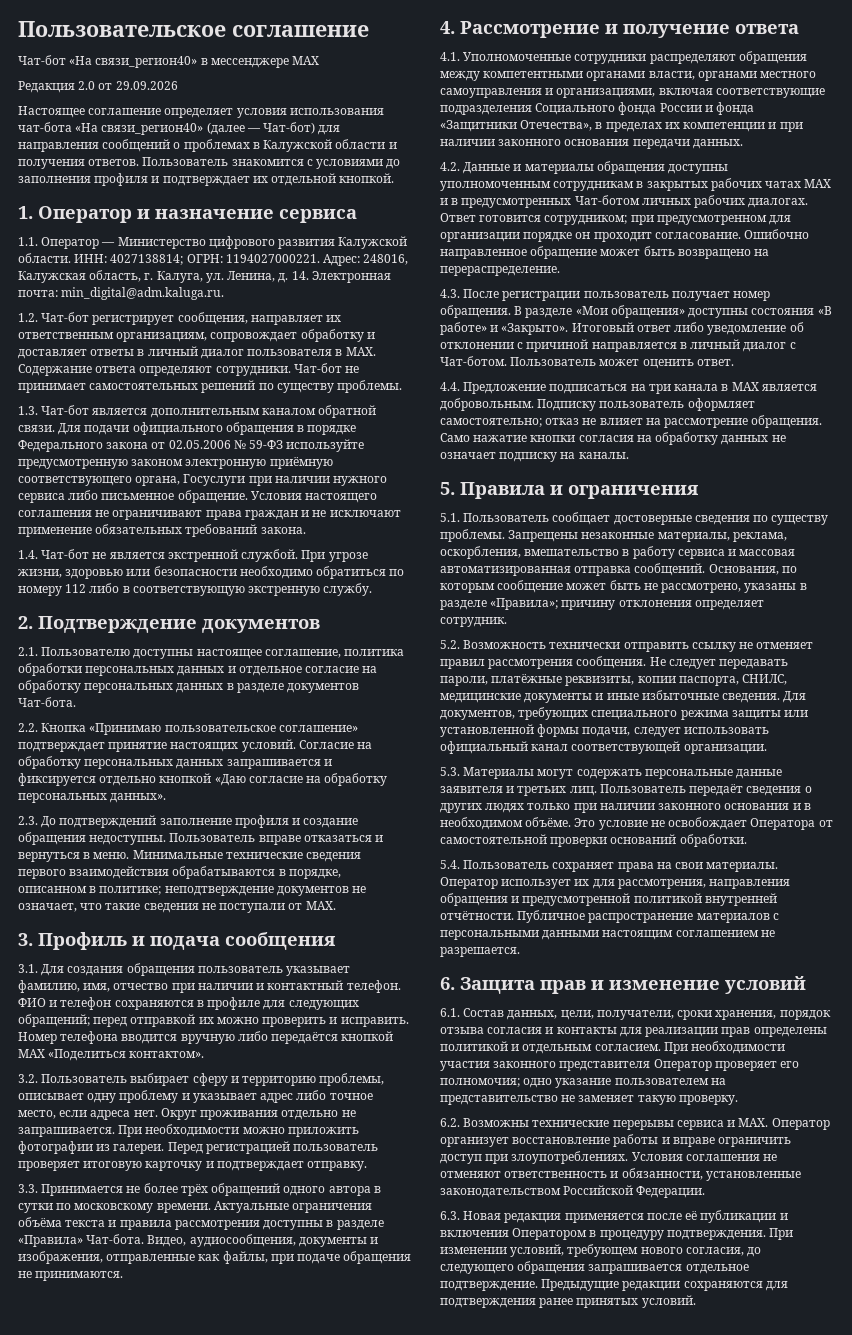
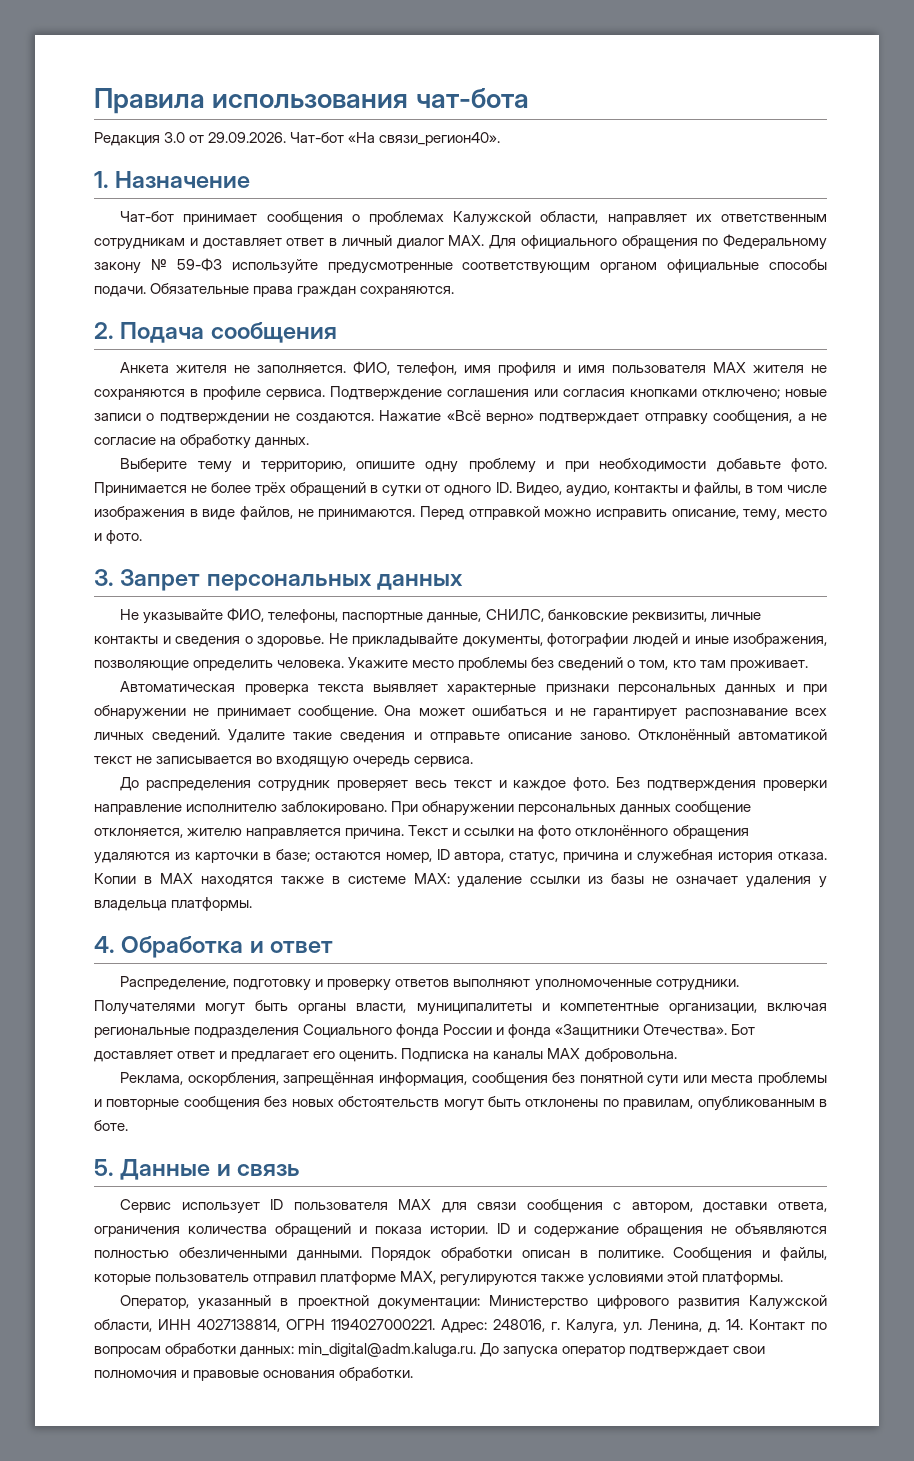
- Пользовательское соглашение
- Чат-бот «На связи_регион40» в мессенджере MAX
- Редакция 2.0 от 29.09.2026
- Настоящее соглашение определяет условия использования чат-бота «На связи_регион40» (далее — Чат-бот) для направления сообщений о проблемах в Калужской области и получения ответов. Пользователь знакомится с условиями до заполнения профиля и подтверждает их отдельной кнопкой.
- 1. Оператор и назначение сервиса
- 1.1. Оператор — Министерство цифрового развития Калужской области. ИНН: 4027138814; ОГРН: 1194027000221. Адрес: 248016, Калужская область, г. Калуга, ул. Ленина, д. 14. Электронная почта: min_digital@adm.kaluga.ru.
- 1.2. Чат-бот регистрирует сообщения, направляет их ответственным организациям, сопровождает обработку и доставляет ответы в личный диалог пользователя в MAX. Содержание ответа определяют сотрудники. Чат-бот не принимает самостоятельных решений по существу проблемы.
- 1.3. Чат-бот является дополнительным каналом обратной связи. Для подачи официального обращения в порядке Федерального закона от 02.05.2006 № 59-ФЗ используйте предусмотренную законом электронную приёмную соответствующего органа, Госуслуги при наличии нужного сервиса либо письменное обращение. Условия настоящего соглашения не ограничивают права граждан и не исключают применение обязательных требований закона.
- 1.4. Чат-бот не является экстренной службой. При угрозе жизни, здоровью или безопасности необходимо обратиться по номеру 112 либо в соответствующую экстренную службу.
- 2. Подтверждение документов
- 2.1. Пользователю доступны настоящее соглашение, политика обработки персональных данных и отдельное согласие на обработку персональных данных в разделе документов Чат-бота.
- 2.2. Кнопка «Принимаю пользовательское соглашение» подтверждает принятие настоящих условий. Согласие на обработку персональных данных запрашивается и фиксируется отдельно кнопкой «Даю согласие на обработку персональных данных».
- 2.3. До подтверждений заполнение профиля и создание обращения недоступны. Пользователь вправе отказаться и вернуться в меню. Минимальные технические сведения первого взаимодействия обрабатываются в порядке, описанном в политике; неподтверждение документов не означает, что такие сведения не поступали от MAX.
- 3. Профиль и подача сообщения
- 3.1. Для создания обращения пользователь указывает фамилию, имя, отчество при наличии и контактный телефон. ФИО и телефон сохраняются в профиле для следующих обращений; перед отправкой их можно проверить и исправить. Номер телефона вводится вручную либо передаётся кнопкой MAX «Поделиться контактом».
- 3.2. Пользователь выбирает сферу и территорию проблемы, описывает одну проблему и указывает адрес либо точное место, если адреса нет. Округ проживания отдельно не запрашивается. При необходимости можно приложить фотографии из галереи. Перед регистрацией пользователь проверяет итоговую карточку и подтверждает отправку.
- 3.3. Принимается не более трёх обращений одного автора в сутки по московскому времени. Актуальные ограничения объёма текста и правила рассмотрения доступны в разделе «Правила» Чат-бота. Видео, аудиосообщения, документы и изображения, отправленные как файлы, при подаче обращения не принимаются.
- 4. Рассмотрение и получение ответа
- 4.1. Уполномоченные сотрудники распределяют обращения между компетентными органами власти, органами местного самоуправления и организациями, включая соответствующие подразделения Социального фонда России и фонда «Защитники Отечества», в пределах их компетенции и при наличии законного основания передачи данных.
- 4.2. Данные и материалы обращения доступны уполномоченным сотрудникам в закрытых рабочих чатах MAX и в предусмотренных Чат-ботом личных рабочих диалогах. Ответ готовится сотрудником; при предусмотренном для организации порядке он проходит согласование. Ошибочно направленное обращение может быть возвращено на перераспределение.
- 4.3. После регистрации пользователь получает номер обращения. В разделе «Мои обращения» доступны состояния «В работе» и «Закрыто». Итоговый ответ либо уведомление об отклонении с причиной направляется в личный диалог с Чат-ботом. Пользователь может оценить ответ.
- 4.4. Предложение подписаться на три канала в MAX является добровольным. Подписку пользователь оформляет самостоятельно; отказ не влияет на рассмотрение обращения. Само нажатие кнопки согласия на обработку данных не означает подписку на каналы.
- 5. Правила и ограничения
- 5.1. Пользователь сообщает достоверные сведения по существу проблемы. Запрещены незаконные материалы, реклама, оскорбления, вмешательство в работу сервиса и массовая автоматизированная отправка сообщений. Основания, по которым сообщение может быть не рассмотрено, указаны в разделе «Правила»; причину отклонения определяет сотрудник.
- 5.2. Возможность технически отправить ссылку не отменяет правил рассмотрения сообщения. Не следует передавать пароли, платёжные реквизиты, копии паспорта, СНИЛС, медицинские документы и иные избыточные сведения. Для документов, требующих специального режима защиты или установленной формы подачи, следует использовать официальный канал соответствующей организации.
- 5.3. Материалы могут содержать персональные данные заявителя и третьих лиц. Пользователь передаёт сведения о других людях только при наличии законного основания и в необходимом объёме. Это условие не освобождает Оператора от самостоятельной проверки оснований обработки.
- 5.4. Пользователь сохраняет права на свои материалы. Оператор использует их для рассмотрения, направления обращения и предусмотренной политикой внутренней отчётности. Публичное распространение материалов с персональными данными настоящим соглашением не разрешается.
- 6. Защита прав и изменение условий
- 6.1. Состав данных, цели, получатели, сроки хранения, порядок отзыва согласия и контакты для реализации прав определены политикой и отдельным согласием. При необходимости участия законного представителя Оператор проверяет его полномочия; одно указание пользователем на представительство не заменяет такую проверку.
- 6.2. Возможны технические перерывы сервиса и MAX. Оператор организует восстановление работы и вправе ограничить доступ при злоупотреблениях. Условия соглашения не отменяют ответственность и обязанности, установленные законодательством Российской Федерации.
- 6.3. Новая редакция применяется после её публикации и включения Оператором в процедуру подтверждения. При изменении условий, требующем нового согласия, до следующего обращения запрашивается отдельное подтверждение. Предыдущие редакции сохраняются для подтверждения ранее принятых условий.
+ Правила использования чат-бота
+ Редакция 3.0 от 29.09.2026. Чат-бот «На связи_регион40».
+ 1. Назначение
+ Чат-бот принимает сообщения о проблемах Калужской области, направляет их ответственным сотрудникам и доставляет ответ в личный диалог MAX. Для официального обращения по Федеральному закону № 59-ФЗ используйте предусмотренные соответствующим органом официальные способы подачи. Обязательные права граждан сохраняются.
+ 2. Подача сообщения
+ Анкета жителя не заполняется. ФИО, телефон, имя профиля и имя пользователя MAX жителя не сохраняются в профиле сервиса. Подтверждение соглашения или согласия кнопками отключено; новые записи о подтверждении не создаются. Нажатие «Всё верно» подтверждает отправку сообщения, а не согласие на обработку данных.
+ Выберите тему и территорию, опишите одну проблему и при необходимости добавьте фото. Принимается не более трёх обращений в сутки от одного ID. Видео, аудио, контакты и файлы, в том числе изображения в виде файлов, не принимаются. Перед отправкой можно исправить описание, тему, место и фото.
+ 3. Запрет персональных данных
+ Не указывайте ФИО, телефоны, паспортные данные, СНИЛС, банковские реквизиты, личные контакты и сведения о здоровье. Не прикладывайте документы, фотографии людей и иные изображения, позволяющие определить человека. Укажите место проблемы без сведений о том, кто там проживает.
+ Автоматическая проверка текста выявляет характерные признаки персональных данных и при обнаружении не принимает сообщение. Она может ошибаться и не гарантирует распознавание всех личных сведений. Удалите такие сведения и отправьте описание заново. Отклонённый автоматикой текст не записывается во входящую очередь сервиса.
+ До распределения сотрудник проверяет весь текст и каждое фото. Без подтверждения проверки направление исполнителю заблокировано. При обнаружении персональных данных сообщение отклоняется, жителю направляется причина. Текст и ссылки на фото отклонённого обращения удаляются из карточки в базе; остаются номер, ID автора, статус, причина и служебная история отказа. Копии в MAX находятся также в системе MAX: удаление ссылки из базы не означает удаления у владельца платформы.
+ 4. Обработка и ответ
+ Распределение, подготовку и проверку ответов выполняют уполномоченные сотрудники. Получателями могут быть органы власти, муниципалитеты и компетентные организации, включая региональные подразделения Социального фонда России и фонда «Защитники Отечества». Бот доставляет ответ и предлагает его оценить. Подписка на каналы MAX добровольна.
+ Реклама, оскорбления, запрещённая информация, сообщения без понятной сути или места проблемы и повторные сообщения без новых обстоятельств могут быть отклонены по правилам, опубликованным в боте.
+ 5. Данные и связь
+ Сервис использует ID пользователя MAX для связи сообщения с автором, доставки ответа, ограничения количества обращений и показа истории. ID и содержание обращения не объявляются полностью обезличенными данными. Порядок обработки описан в политике. Сообщения и файлы, которые пользователь отправил платформе MAX, регулируются также условиями этой платформы.
+ Оператор, указанный в проектной документации: Министерство цифрового развития Калужской области, ИНН 4027138814, ОГРН 1194027000221. Адрес: 248016, г. Калуга, ул. Ленина, д. 14. Контакт по вопросам обработки данных: min_digital@adm.kaluga.ru. До запуска оператор подтверждает свои полномочия и правовые основания обработки.

